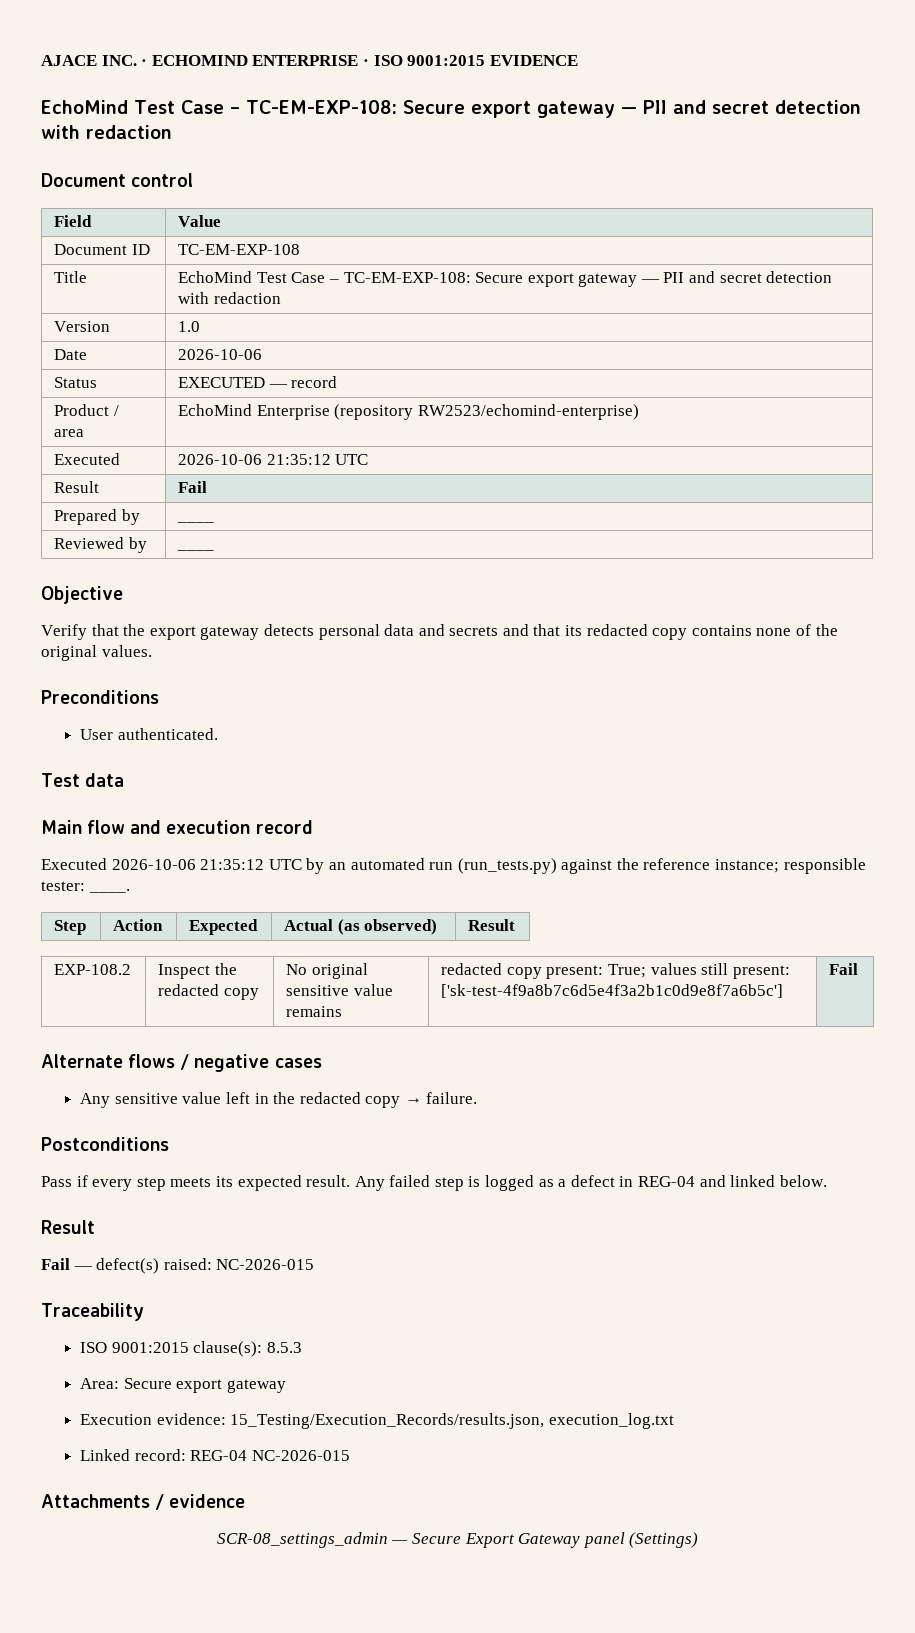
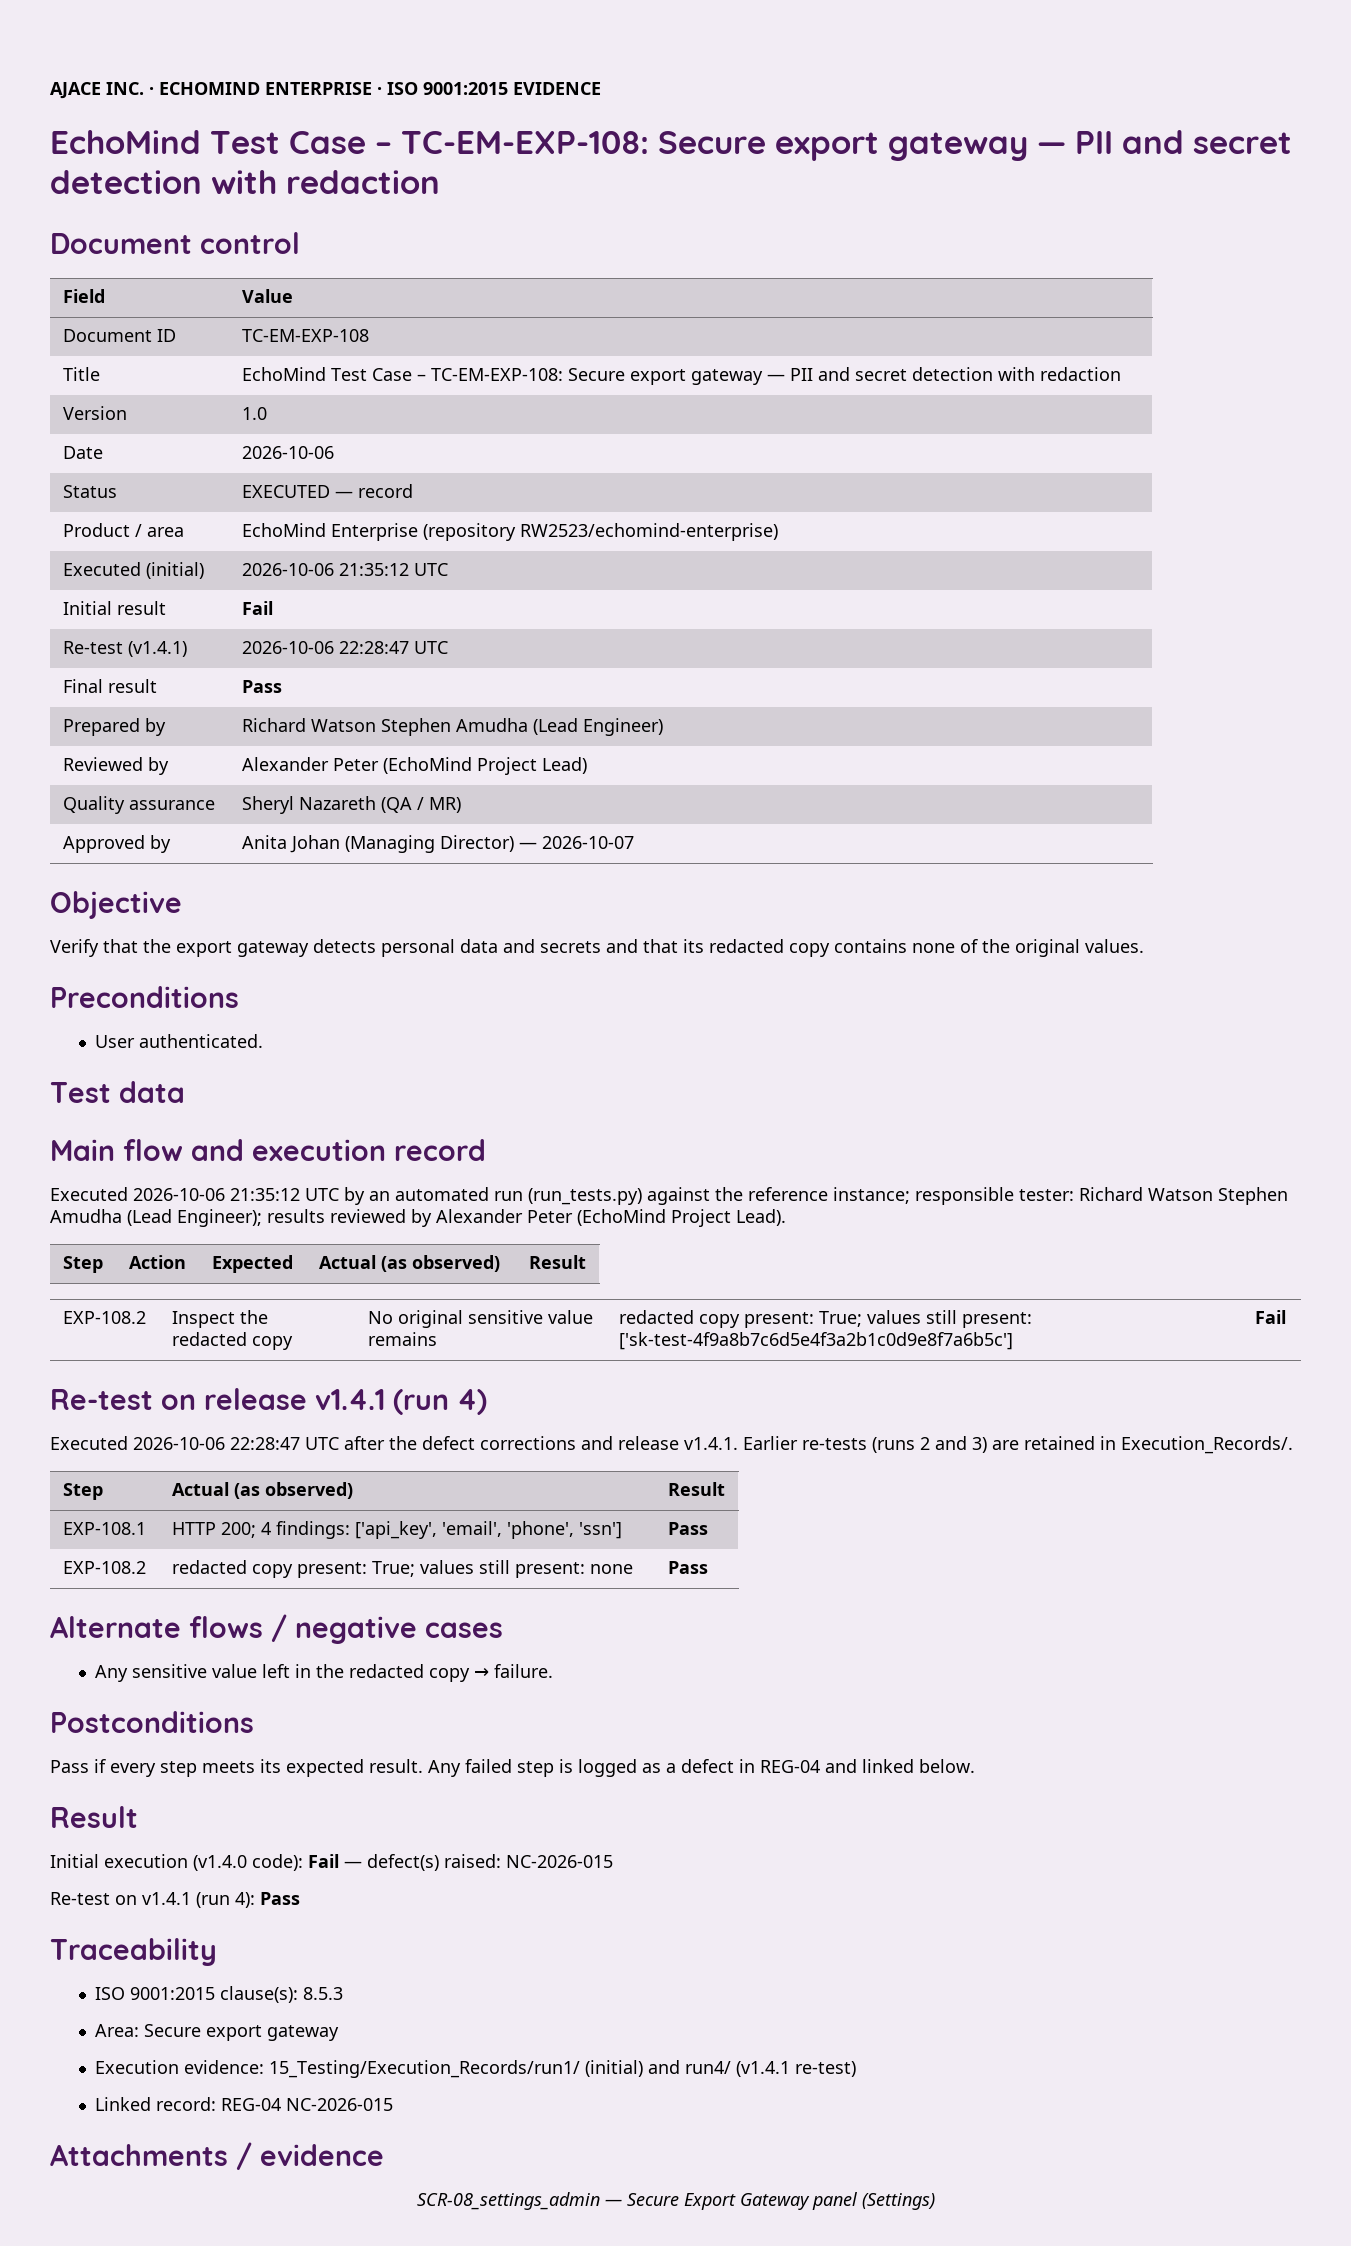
- Executed | 2026-10-06 21:35:12 UTC
+ Executed (initial) | 2026-10-06 21:35:12 UTC
- Result | Fail
- Prepared by | ____
- Reviewed by | ____
+ Initial result | Fail
+ Re-test (v1.4.1) | 2026-10-06 22:28:47 UTC
+ Final result | Pass
+ Prepared by | Richard Watson Stephen Amudha (Lead Engineer)
+ Reviewed by | Alexander Peter (EchoMind Project Lead)
+ Quality assurance | Sheryl Nazareth (QA / MR)
+ Approved by | Anita Johan (Managing Director) — 2026-10-07
- Executed 2026-10-06 21:35:12 UTC by an automated run (run_tests.py) against the reference instance; responsible tester: ____.
+ Executed 2026-10-06 21:35:12 UTC by an automated run (run_tests.py) against the reference instance; responsible tester: Richard Watson Stephen Amudha (Lead Engineer); results reviewed by Alexander Peter (EchoMind Project Lead).
+ Re-test on release v1.4.1 (run 4)
+ Executed 2026-10-06 22:28:47 UTC after the defect corrections and release v1.4.1. Earlier re-tests (runs 2 and 3) are retained in Execution_Records/.
+ Step | Actual (as observed) | Result
+ EXP-108.1 | HTTP 200; 4 findings: ['api_key', 'email', 'phone', 'ssn'] | Pass
+ EXP-108.2 | redacted copy present: True; values still present: none | Pass
- Fail — defect(s) raised: NC-2026-015
+ Initial execution (v1.4.0 code): Fail — defect(s) raised: NC-2026-015
+ Re-test on v1.4.1 (run 4): Pass
- Execution evidence: 15_Testing/Execution_Records/results.json, execution_log.txt
+ Execution evidence: 15_Testing/Execution_Records/run1/ (initial) and run4/ (v1.4.1 re-test)

